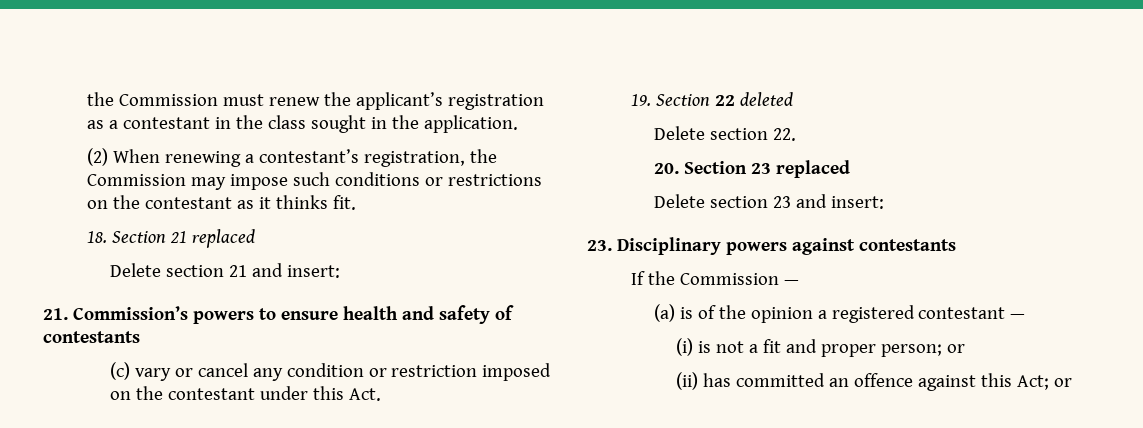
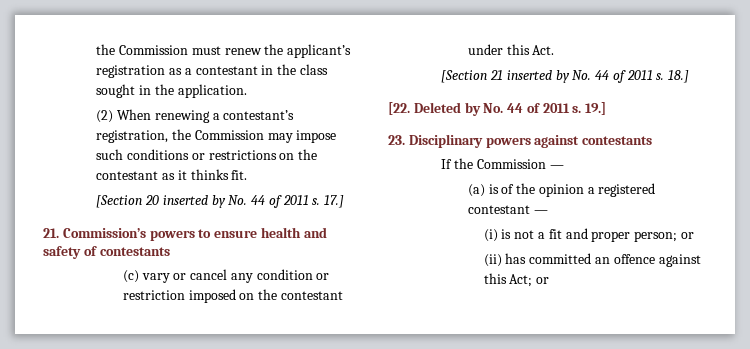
- 18. Section 21 replaced
- Delete section 21 and insert:
+ [Section 20 inserted by No. 44 of 2011 s. 17.]
- 19. Section 22 deleted
- Delete section 22.
- 20. Section 23 replaced
- Delete section 23 and insert:
+ [Section 21 inserted by No. 44 of 2011 s. 18.]
+ [22. Deleted by No. 44 of 2011 s. 19.]

